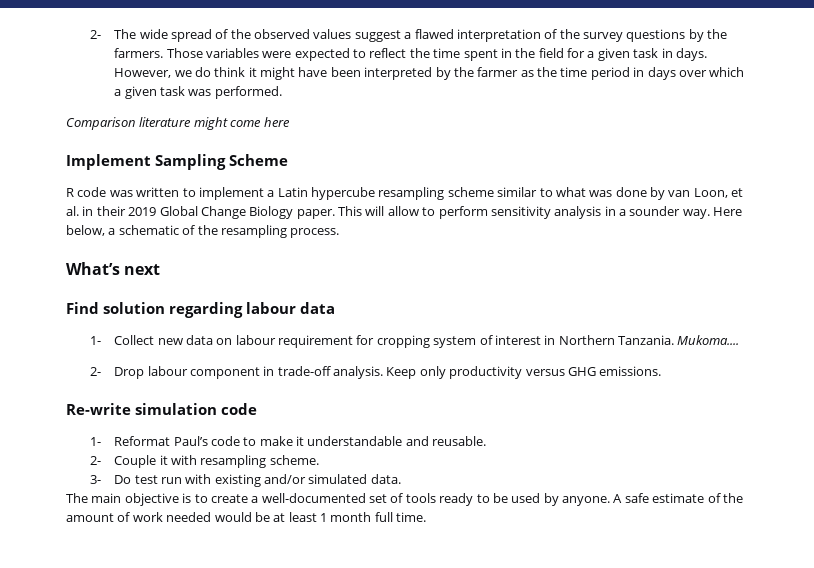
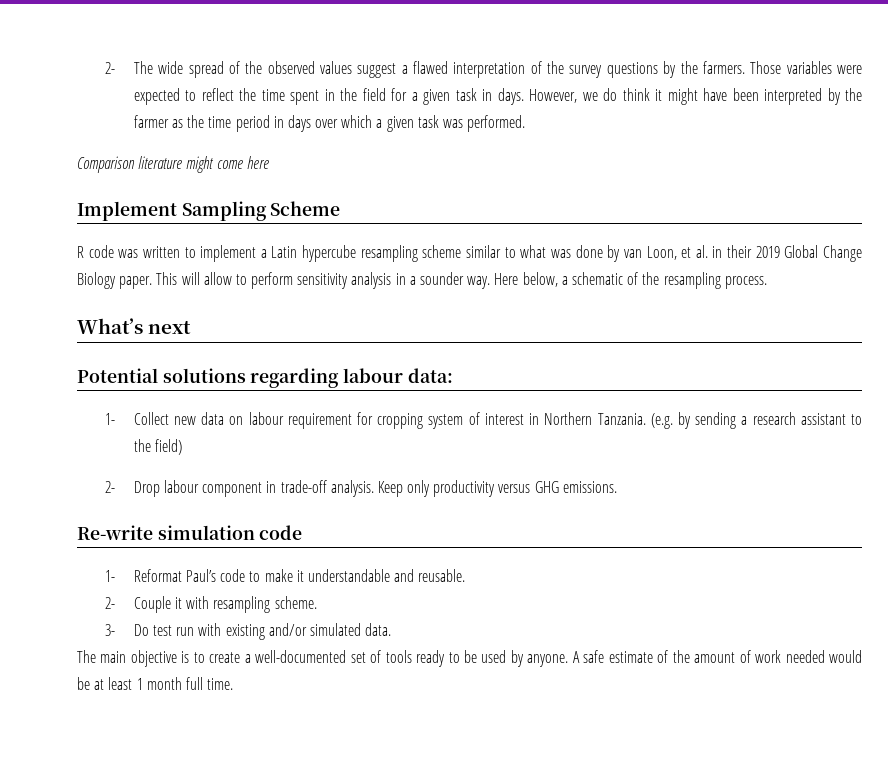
- Find solution regarding labour data
+ Potential solutions regarding labour data:
- Mukoma....
+ (e.g. by sending a research assistant to the field)

